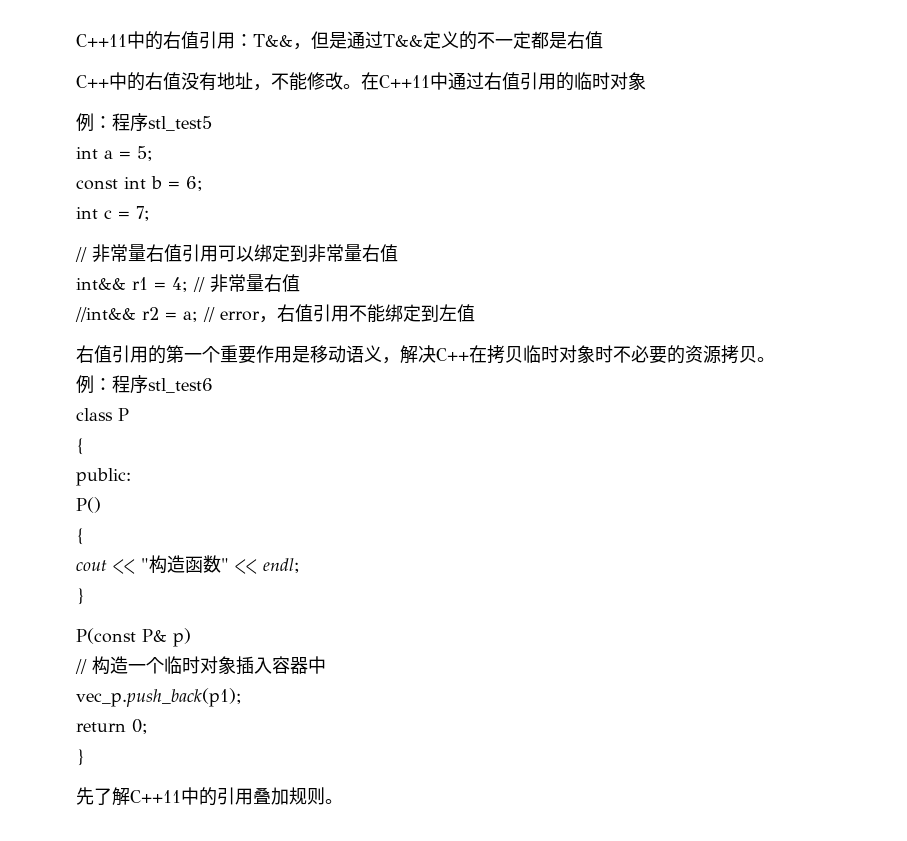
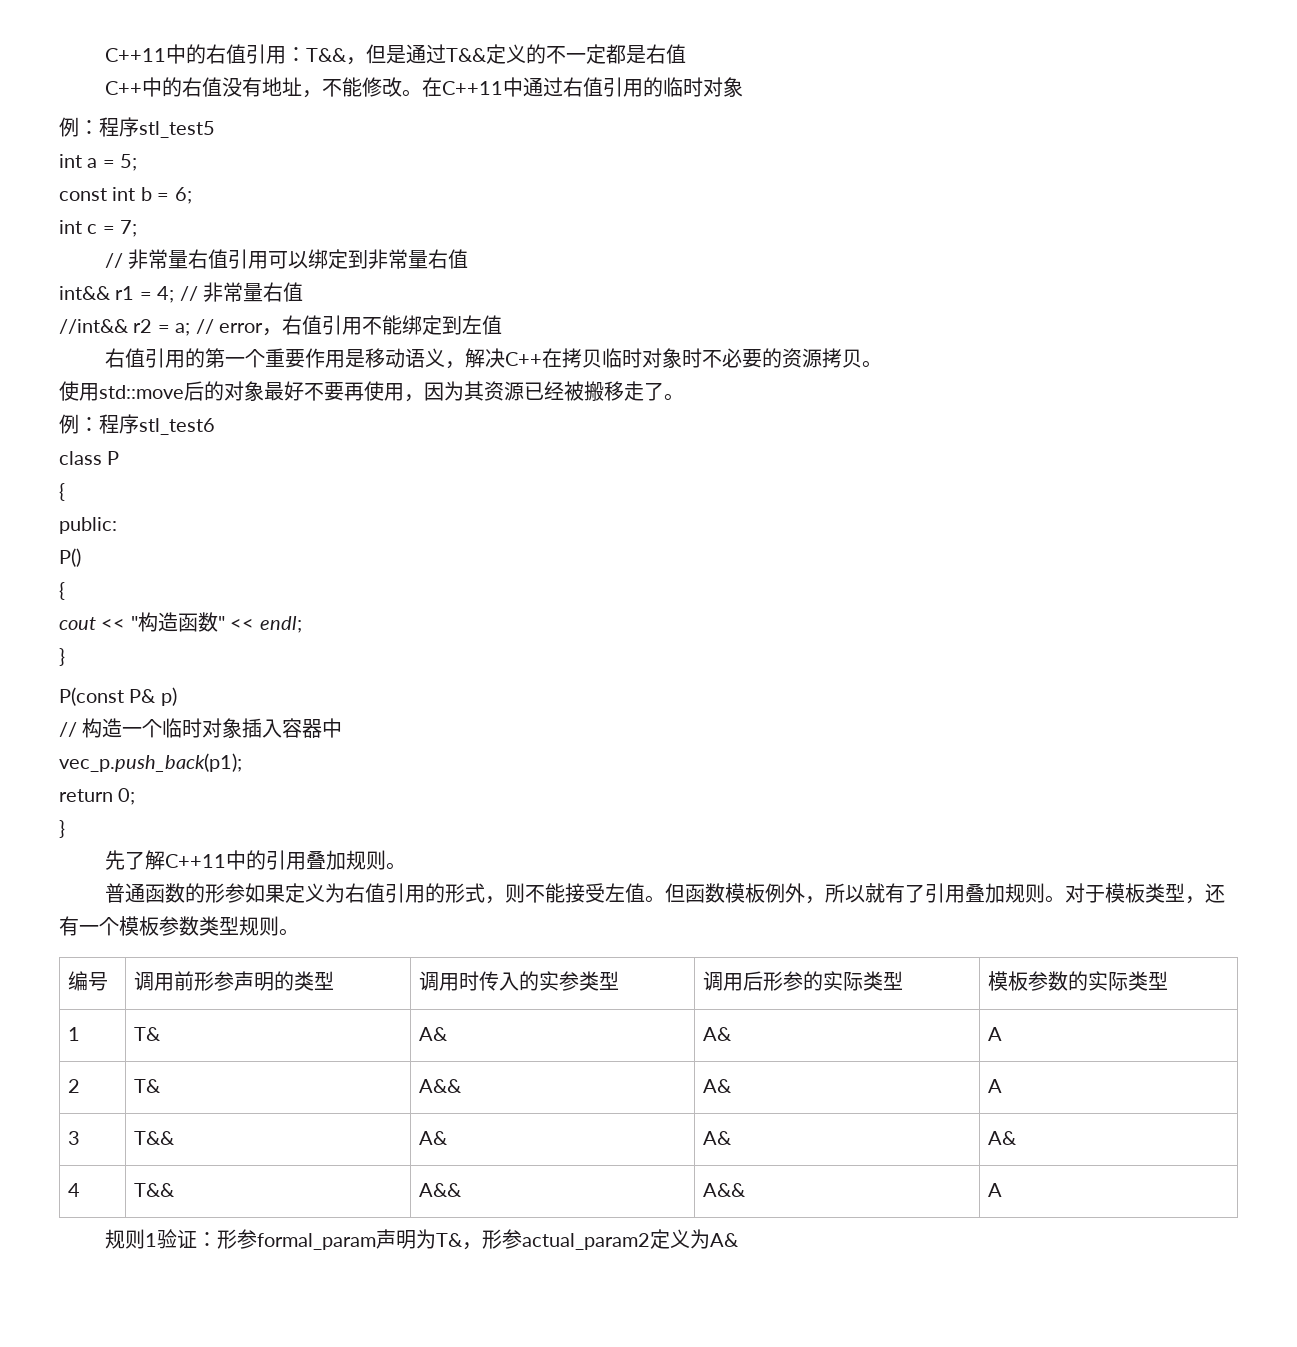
+ 使用std::move后的对象最好不要再使用，因为其资源已经被搬移走了。
+ 普通函数的形参如果定义为右值引用的形式，则不能接受左值。但函数模板例外，所以就有了引用叠加规则。对于模板类型，还有一个模板参数类型规则。
+ 编号 | 调用前形参声明的类型 | 调用时传入的实参类型 | 调用后形参的实际类型 | 模板参数的实际类型
+ 1 | T& | A& | A& | A
+ 2 | T& | A&& | A& | A
+ 3 | T&& | A& | A& | A&
+ 4 | T&& | A&& | A&& | A
+ 规则1验证：形参formal_param声明为T&，形参actual_param2定义为A&

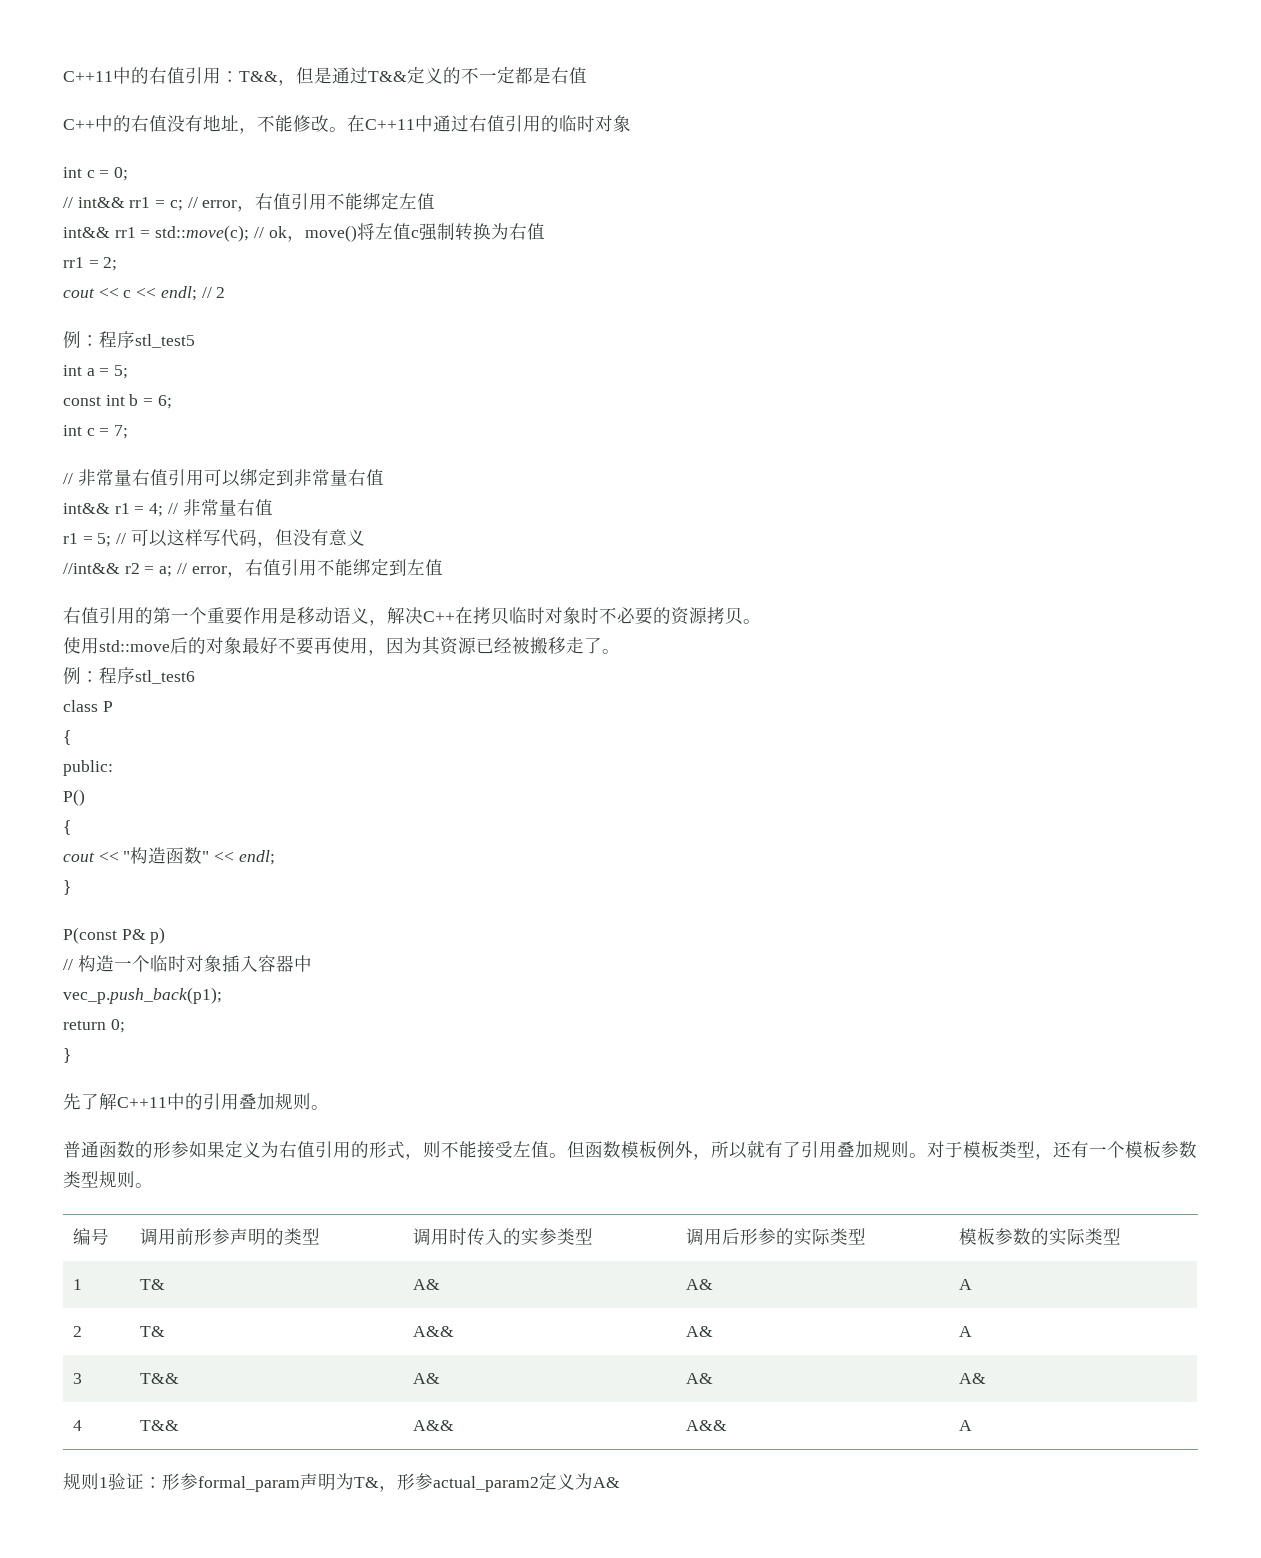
+ int c = 0;
+ // int&& rr1 = c; // error，右值引用不能绑定左值
+ int&& rr1 = std::move(c); // ok，move()将左值c强制转换为右值
+ rr1 = 2;
+ cout << c << endl; // 2
+ r1 = 5; // 可以这样写代码，但没有意义

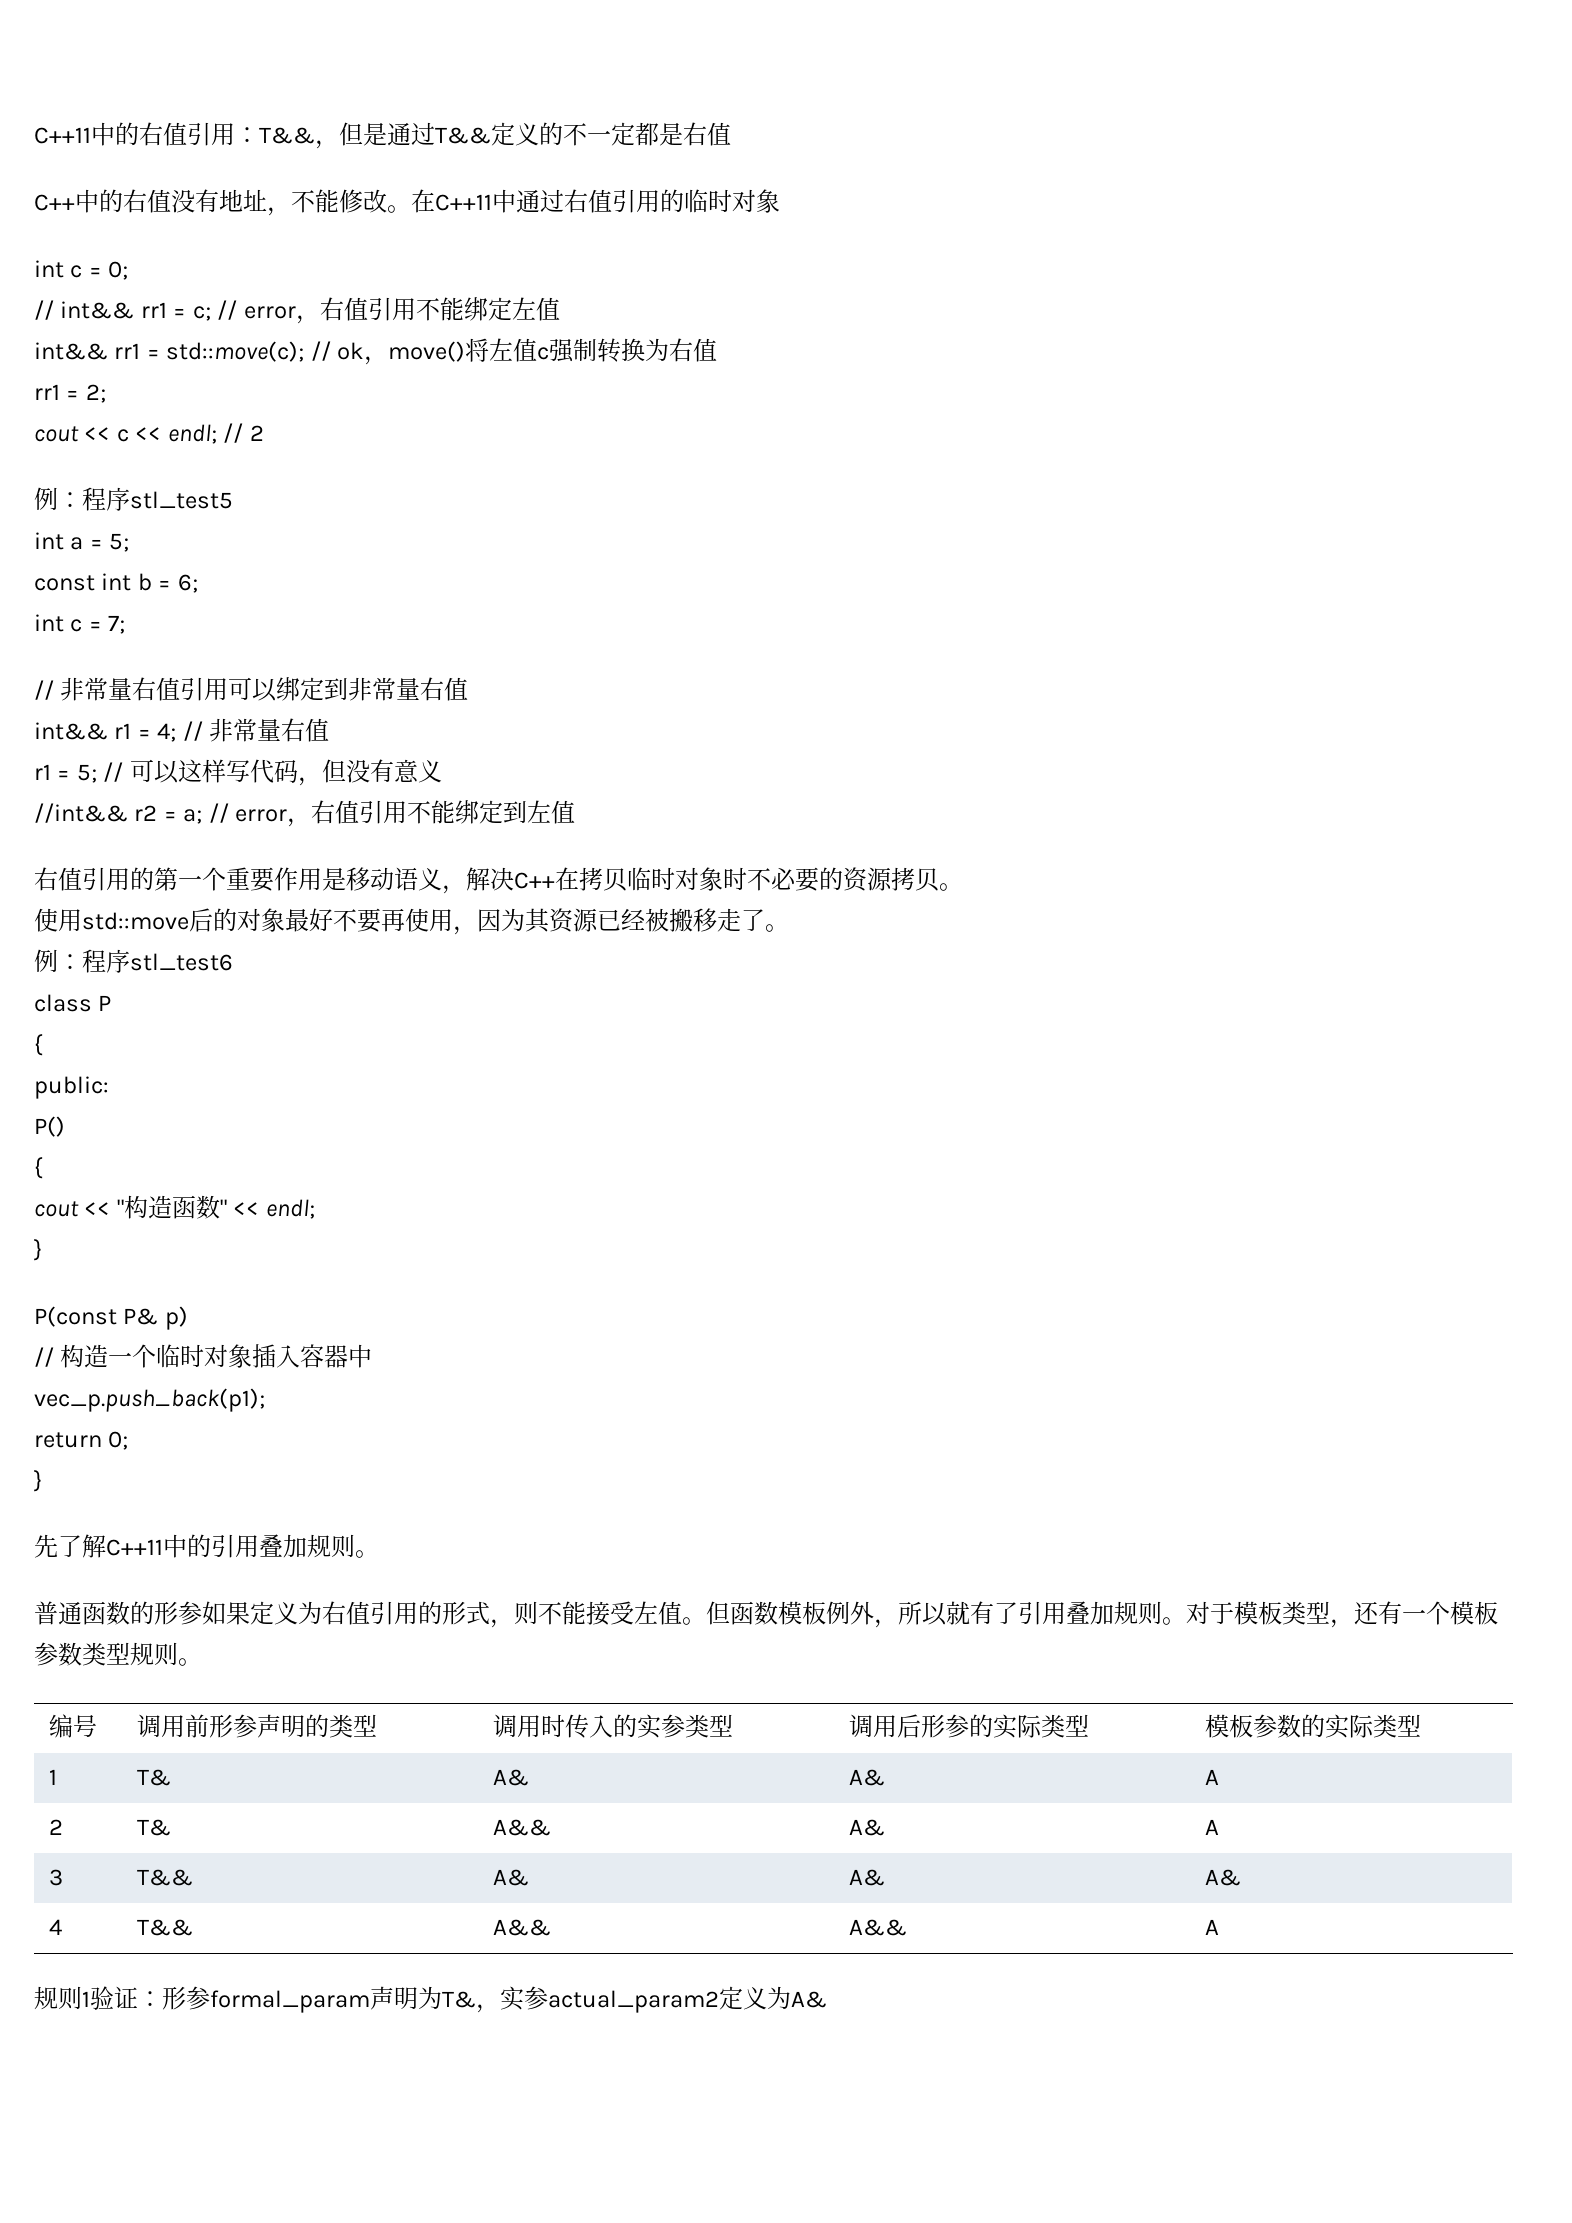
- 规则1验证：形参formal_param声明为T&，形参actual_param2定义为A&
+ 规则1验证：形参formal_param声明为T&，实参actual_param2定义为A&

